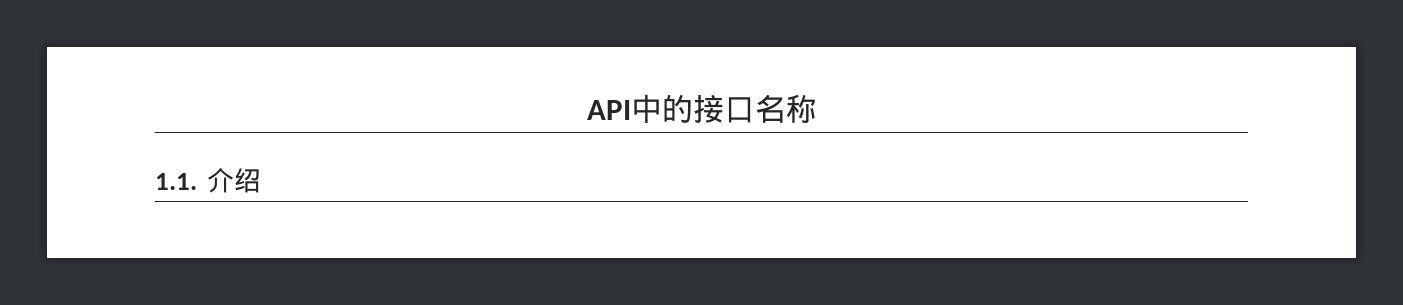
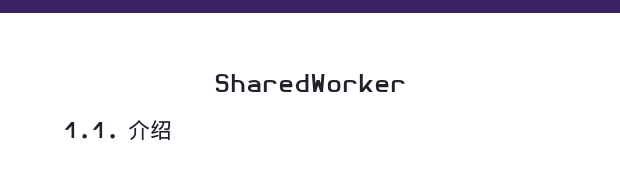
- API中的接口名称
+ SharedWorker

